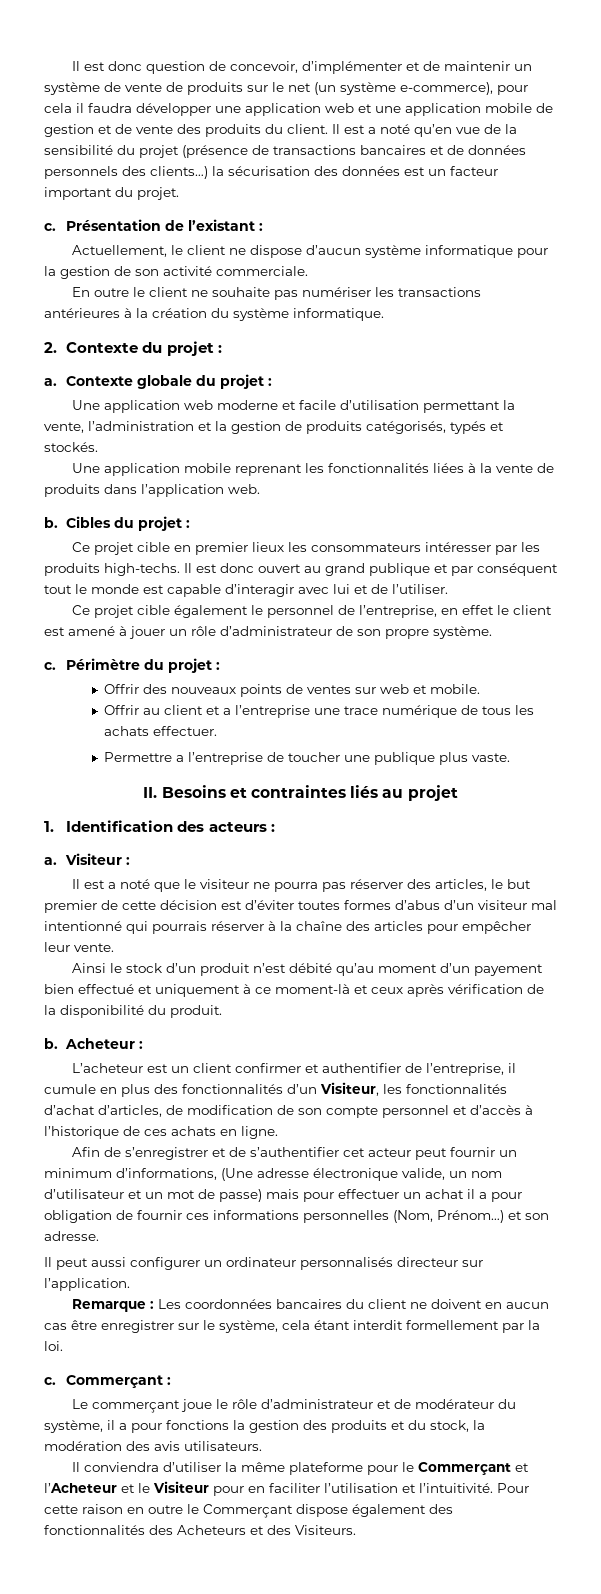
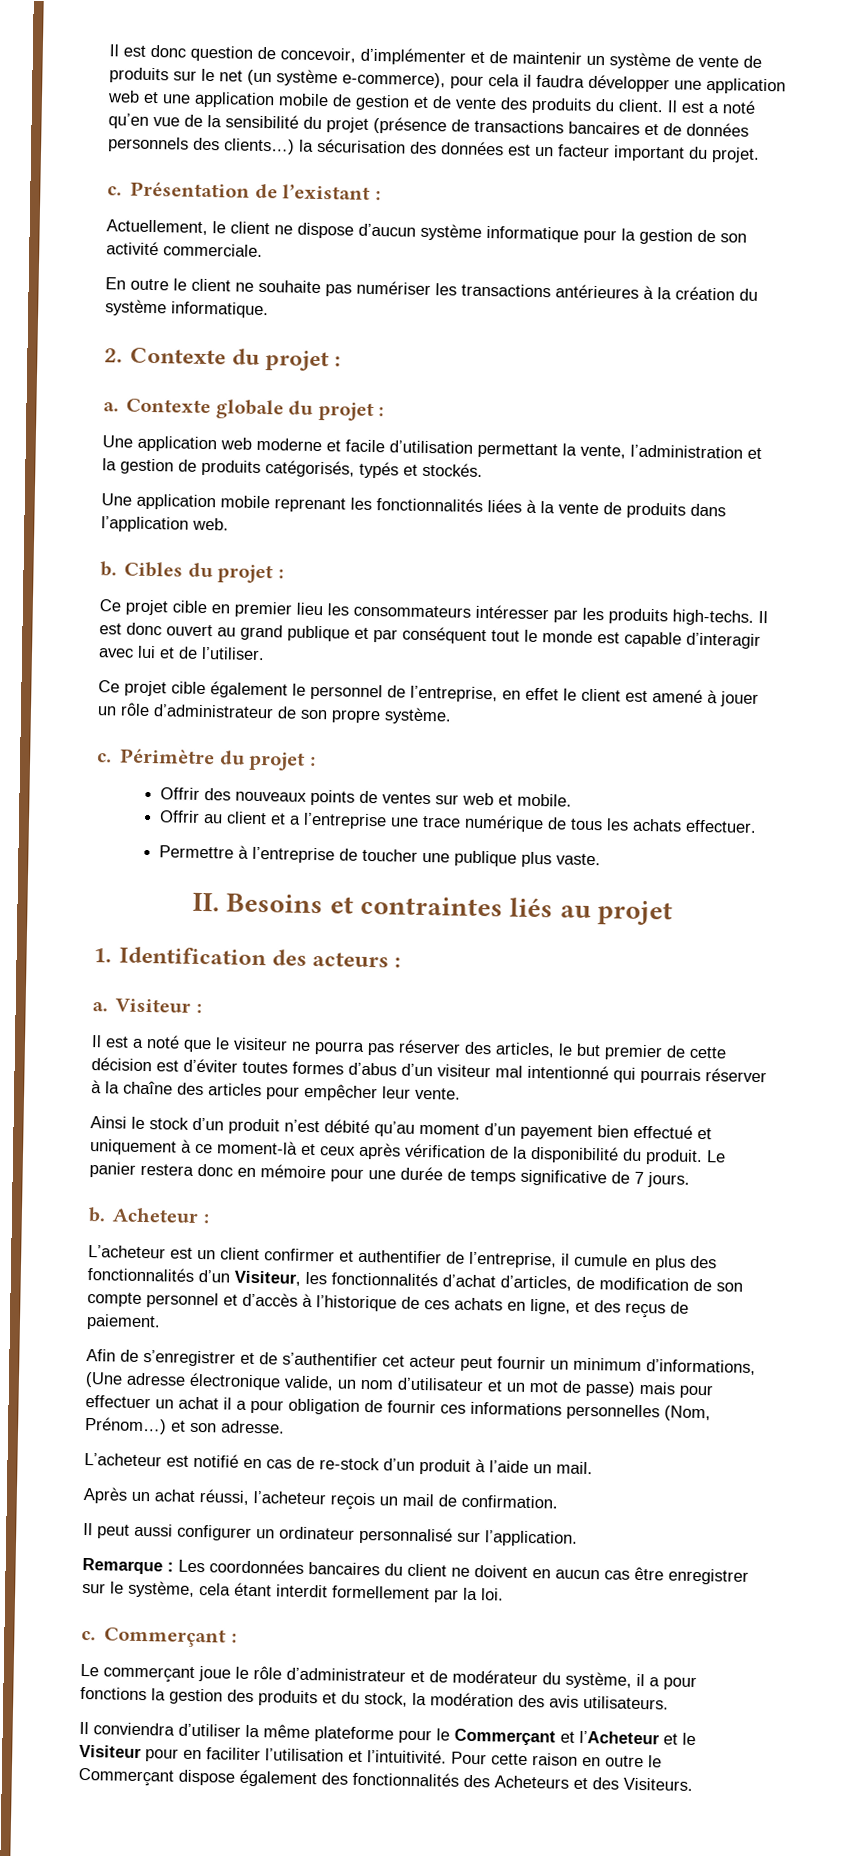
- Ce projet cible en premier lieux les consommateurs intéresser par les produits high-techs.
+ Ce projet cible en premier lieu les consommateurs intéresser par les produits high-techs.
- Permettre a l’entreprise de toucher une publique plus vaste.
+ Permettre à l’entreprise de toucher une publique plus vaste.
+ Le panier restera donc en mémoire pour une durée de temps significative de 7 jours.
- L’acheteur est un client confirmer et authentifier de l’entreprise, il cumule en plus des fonctionnalités d’un Visiteur, les fonctionnalités d’achat d’articles, de modification de son compte personnel et d’accès à l’historique de ces achats en ligne.
+ L’acheteur est un client confirmer et authentifier de l’entreprise, il cumule en plus des fonctionnalités d’un Visiteur, les fonctionnalités d’achat d’articles, de modification de son compte personnel et d’accès à l’historique de ces achats en ligne, et des reçus de paiement.
+ L’acheteur est notifié en cas de re-stock d’un produit à l’aide un mail.
+ Après un achat réussi, l’acheteur reçois un mail de confirmation.
- Il peut aussi configurer un ordinateur personnalisés directeur sur l’application.
+ Il peut aussi configurer un ordinateur personnalisé sur l’application.

